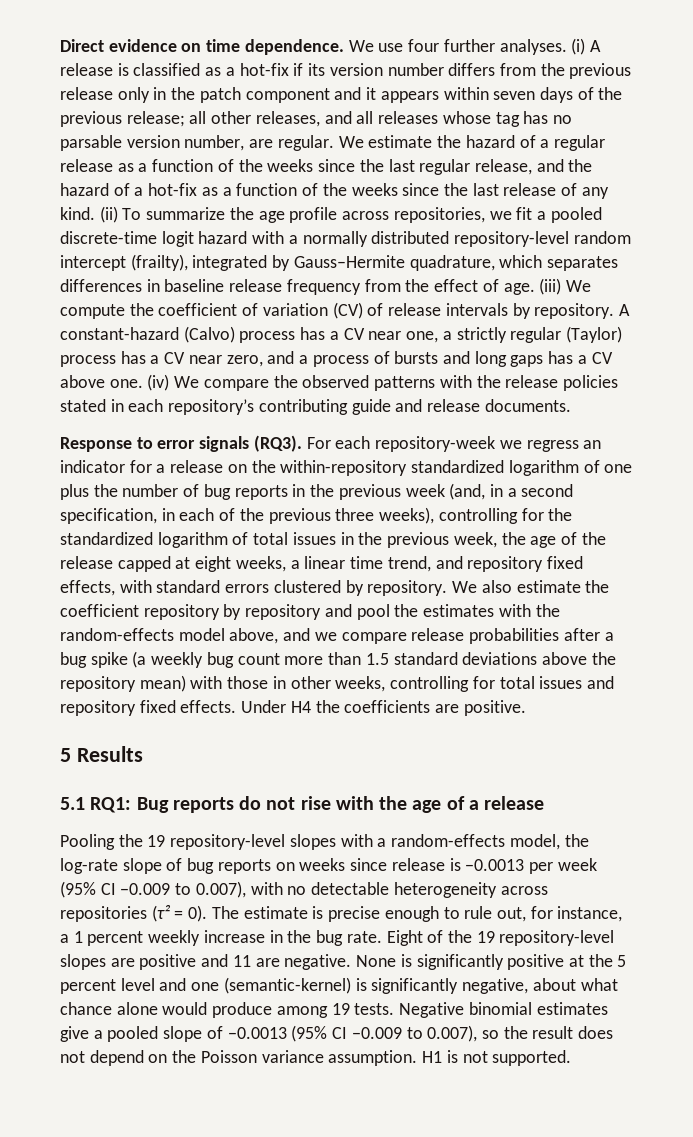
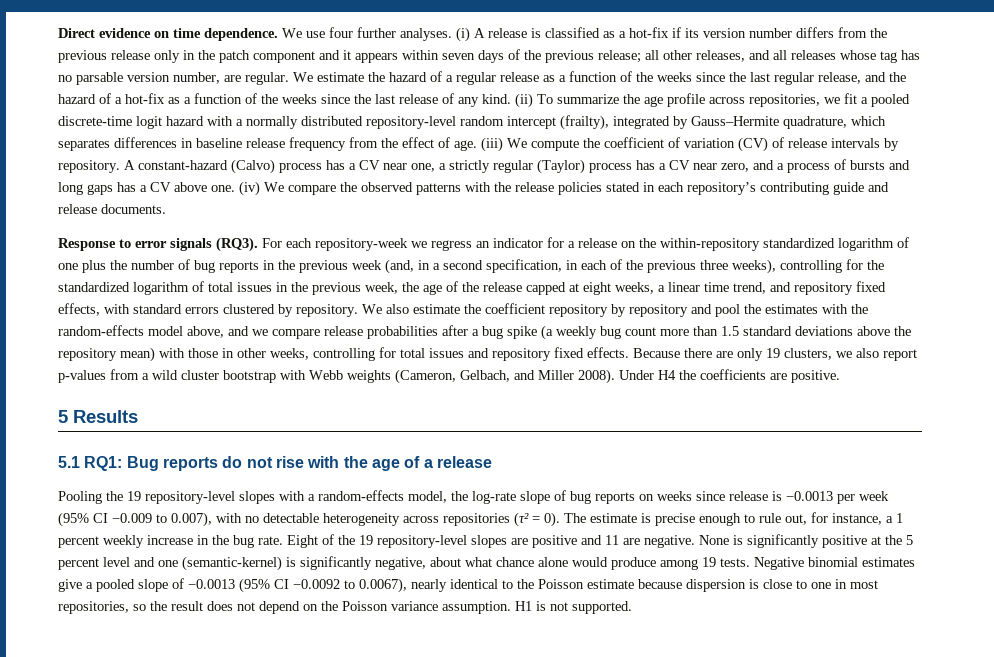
+ Because there are only 19 clusters, we also report p-values from a wild cluster bootstrap with Webb weights (Cameron, Gelbach, and Miller 2008).
- Negative binomial estimates give a pooled slope of −0.0013 (95% CI −0.009 to 0.007), so the result does not depend on the Poisson variance assumption.
+ Negative binomial estimates give a pooled slope of −0.0013 (95% CI −0.0092 to 0.0067), nearly identical to the Poisson estimate because dispersion is close to one in most repositories, so the result does not depend on the Poisson variance assumption.

